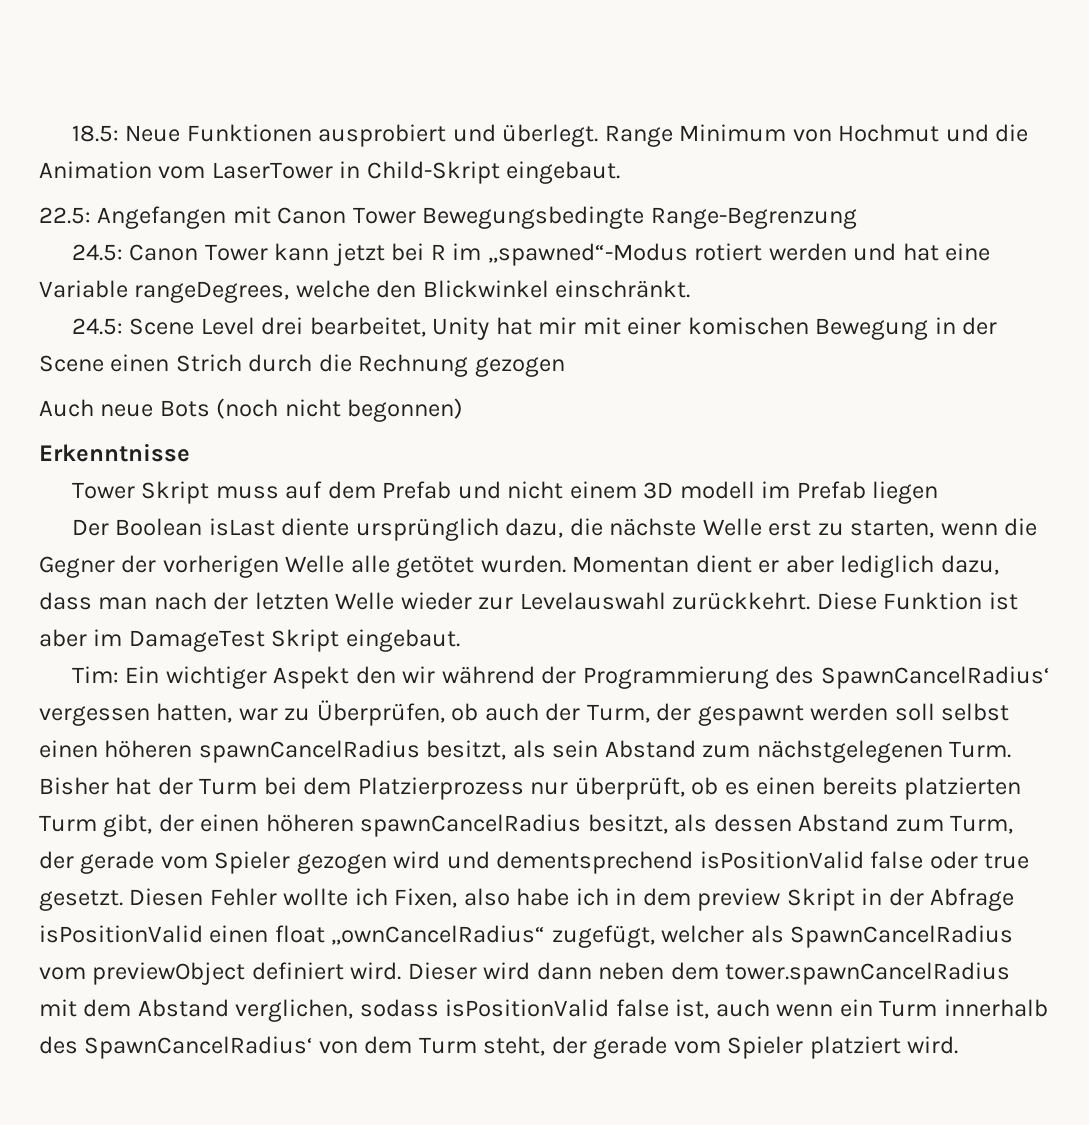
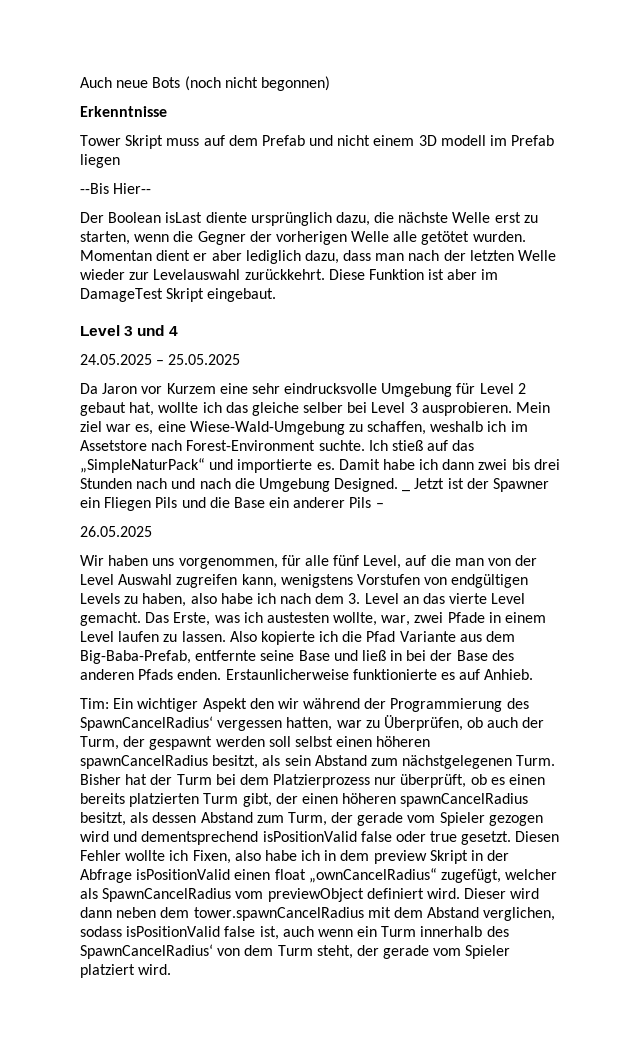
- 18.5: Neue Funktionen ausprobiert und überlegt. Range Minimum von Hochmut und die Animation vom LaserTower in Child-Skript eingebaut.
- 22.5: Angefangen mit Canon Tower Bewegungsbedingte Range-Begrenzung
- 24.5: Canon Tower kann jetzt bei R im „spawned“-Modus rotiert werden und hat eine Variable rangeDegrees, welche den Blickwinkel einschränkt.
- 24.5: Scene Level drei bearbeitet, Unity hat mir mit einer komischen Bewegung in der Scene einen Strich durch die Rechnung gezogen
+ --Bis Hier--
+ Level 3 und 4
+ 24.05.2025 – 25.05.2025
+ Da Jaron vor Kurzem eine sehr eindrucksvolle Umgebung für Level 2 gebaut hat, wollte ich das gleiche selber bei Level 3 ausprobieren. Mein ziel war es, eine Wiese-Wald-Umgebung zu schaffen, weshalb ich im Assetstore nach Forest-Environment suchte. Ich stieß auf das „SimpleNaturPack“ und importierte es. Damit habe ich dann zwei bis drei Stunden nach und nach die Umgebung Designed. _ Jetzt ist der Spawner ein Fliegen Pils und die Base ein anderer Pils –
+ 26.05.2025
+ Wir haben uns vorgenommen, für alle fünf Level, auf die man von der Level Auswahl zugreifen kann, wenigstens Vorstufen von endgültigen Levels zu haben, also habe ich nach dem 3. Level an das vierte Level gemacht. Das Erste, was ich austesten wollte, war, zwei Pfade in einem Level laufen zu lassen. Also kopierte ich die Pfad Variante aus dem Big-Baba-Prefab, entfernte seine Base und ließ in bei der Base des anderen Pfads enden. Erstaunlicherweise funktionierte es auf Anhieb.

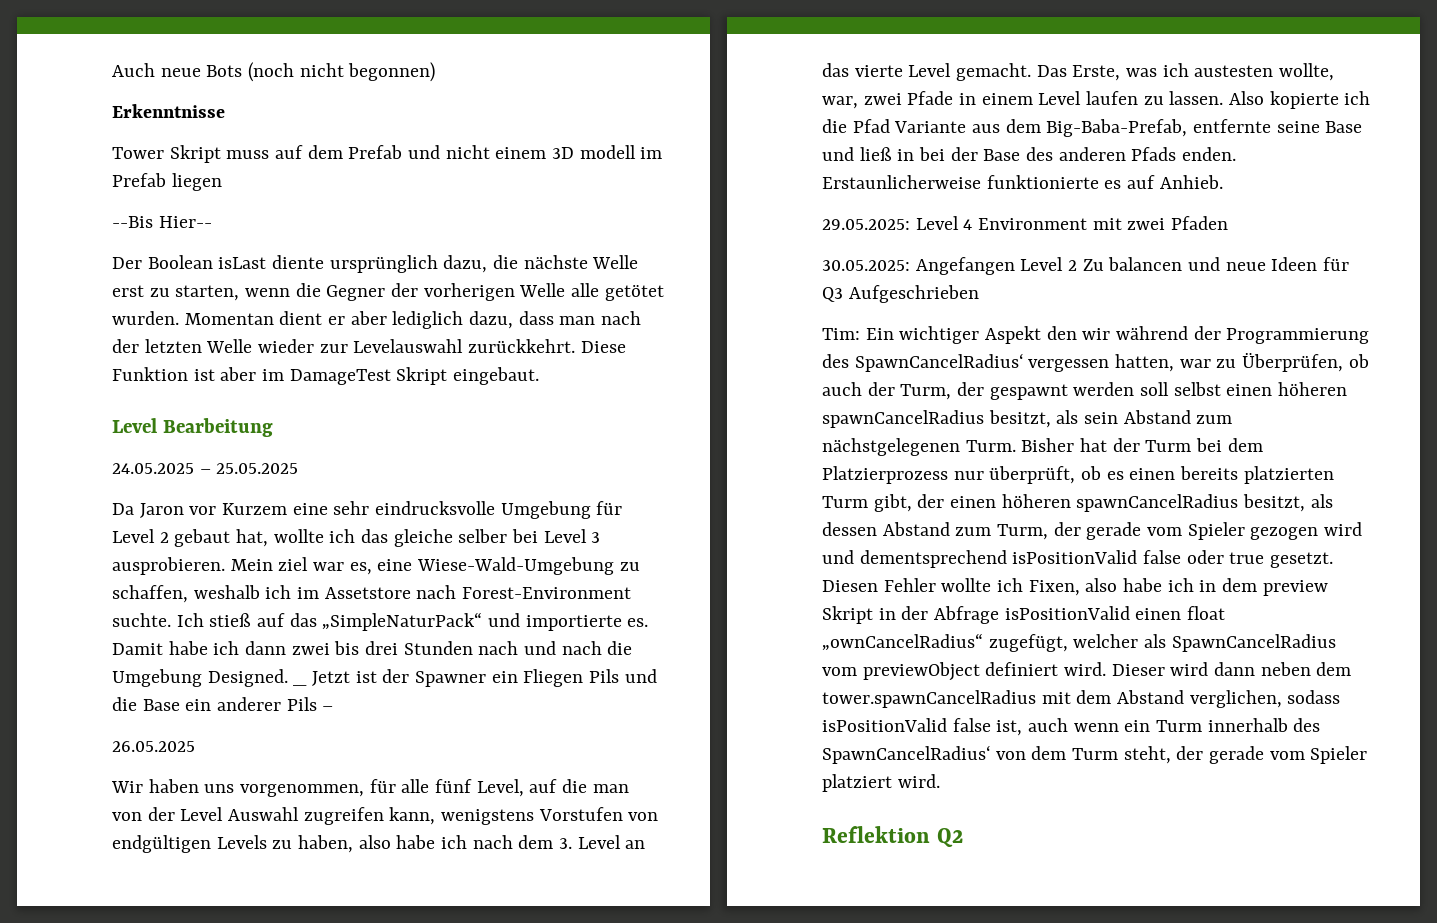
- Level 3 und 4
+ Level Bearbeitung
+ 29.05.2025: Level 4 Environment mit zwei Pfaden
+ 30.05.2025: Angefangen Level 2 Zu balancen und neue Ideen für Q3 Aufgeschrieben
+ Reflektion Q2

